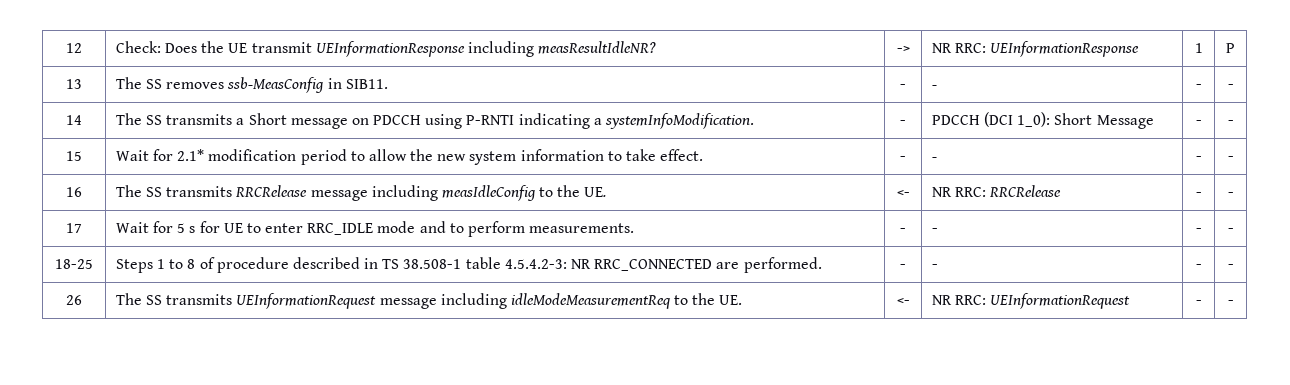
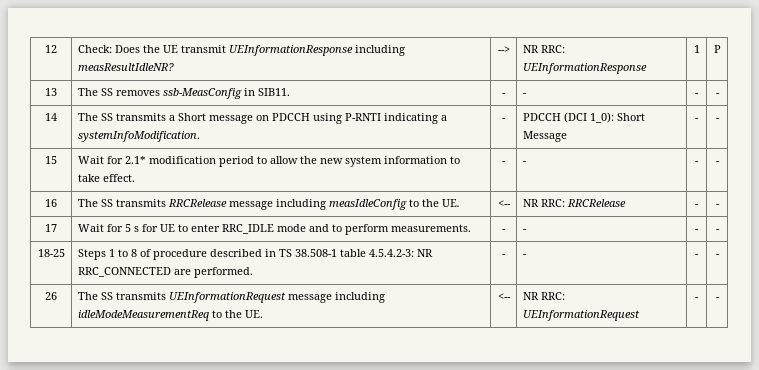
- 12 | Check: Does the UE transmit UEInformationResponse including measResultIdleNR? | -> | NR RRC: UEInformationResponse | 1 | P
+ 12 | Check: Does the UE transmit UEInformationResponse including measResultIdleNR? | --> | NR RRC: UEInformationResponse | 1 | P
- 16 | The SS transmits RRCRelease message including measIdleConfig to the UE. | <- | NR RRC: RRCRelease | - | -
+ 16 | The SS transmits RRCRelease message including measIdleConfig to the UE. | <-- | NR RRC: RRCRelease | - | -
- 26 | The SS transmits UEInformationRequest message including idleModeMeasurementReq to the UE. | <- | NR RRC: UEInformationRequest | - | -
+ 26 | The SS transmits UEInformationRequest message including idleModeMeasurementReq to the UE. | <-- | NR RRC: UEInformationRequest | - | -

